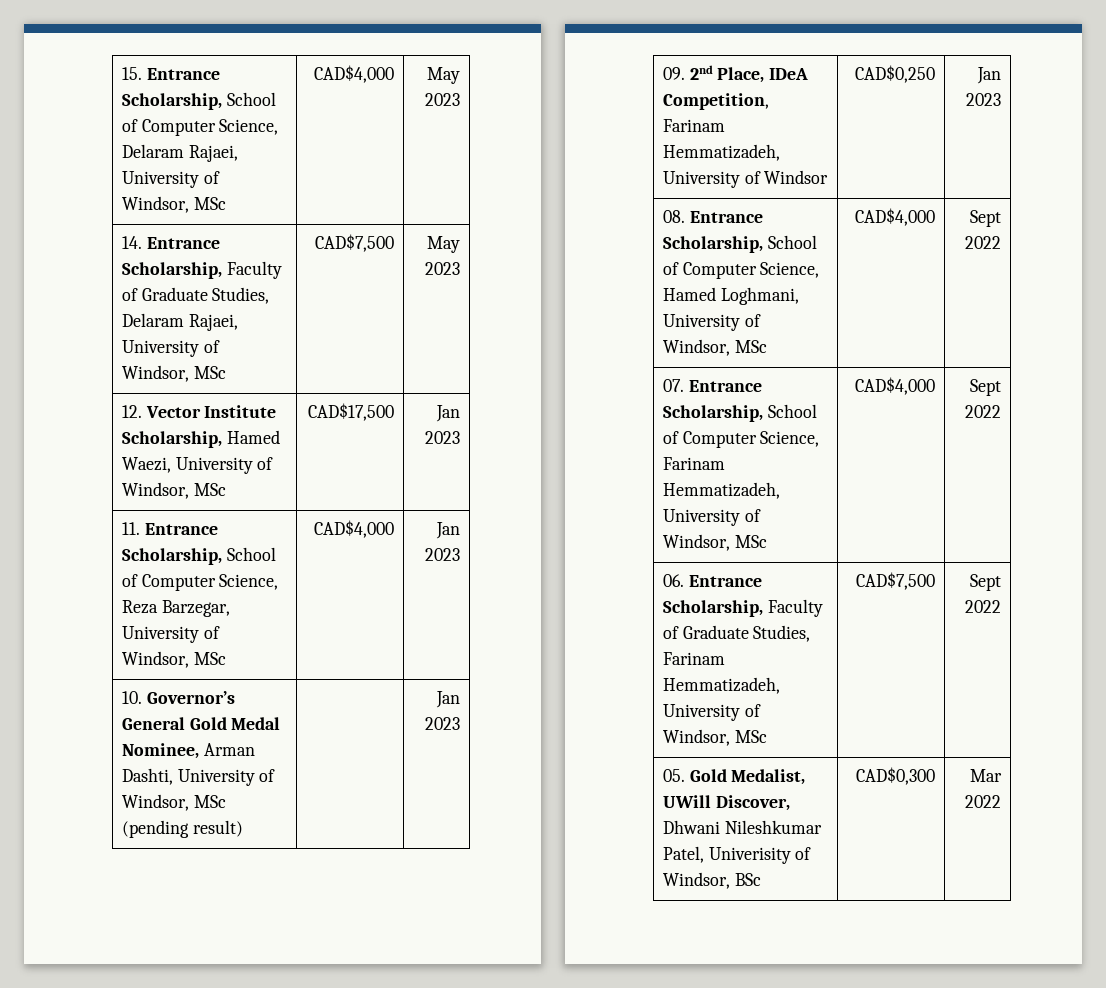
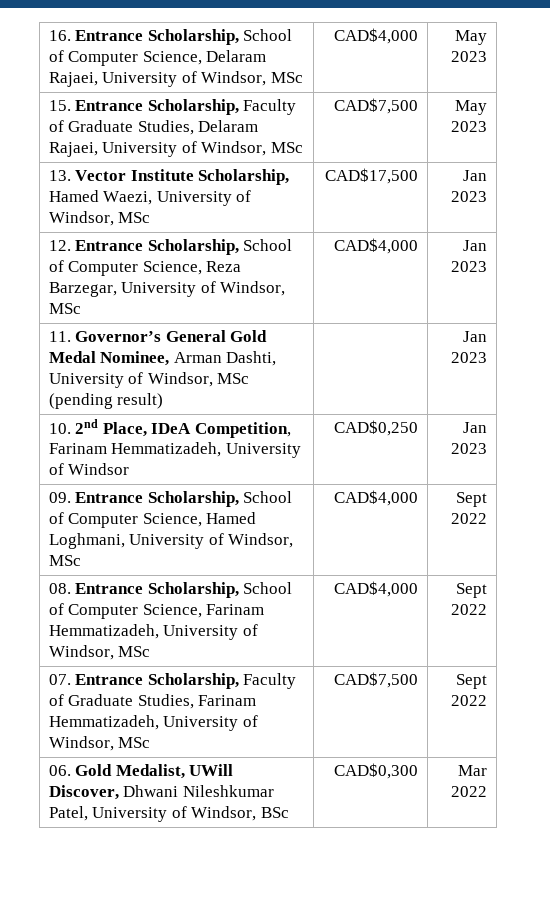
- 15. Entrance Scholarship, School of Computer Science, Delaram Rajaei, University of Windsor, MSc | CAD$4,000 | May 2023
+ 16. Entrance Scholarship, School of Computer Science, Delaram Rajaei, University of Windsor, MSc | CAD$4,000 | May 2023
- 14. Entrance Scholarship, Faculty of Graduate Studies, Delaram Rajaei, University of Windsor, MSc | CAD$7,500 | May 2023
+ 15. Entrance Scholarship, Faculty of Graduate Studies, Delaram Rajaei, University of Windsor, MSc | CAD$7,500 | May 2023
- 12. Vector Institute Scholarship, Hamed Waezi, University of Windsor, MSc | CAD$17,500 | Jan 2023
+ 13. Vector Institute Scholarship, Hamed Waezi, University of Windsor, MSc | CAD$17,500 | Jan 2023
- 11. Entrance Scholarship, School of Computer Science, Reza Barzegar, University of Windsor, MSc | CAD$4,000 | Jan 2023
+ 12. Entrance Scholarship, School of Computer Science, Reza Barzegar, University of Windsor, MSc | CAD$4,000 | Jan 2023
- 10. Governor’s General Gold Medal Nominee, Arman Dashti, University of Windsor, MSc (pending result) | | Jan 2023
+ 11. Governor’s General Gold Medal Nominee, Arman Dashti, University of Windsor, MSc (pending result) | | Jan 2023
- 09. 2nd Place, IDeA Competition, Farinam Hemmatizadeh, University of Windsor | CAD$0,250 | Jan 2023
+ 10. 2nd Place, IDeA Competition, Farinam Hemmatizadeh, University of Windsor | CAD$0,250 | Jan 2023
- 08. Entrance Scholarship, School of Computer Science, Hamed Loghmani, University of Windsor, MSc | CAD$4,000 | Sept 2022
+ 09. Entrance Scholarship, School of Computer Science, Hamed Loghmani, University of Windsor, MSc | CAD$4,000 | Sept 2022
- 07. Entrance Scholarship, School of Computer Science, Farinam Hemmatizadeh, University of Windsor, MSc | CAD$4,000 | Sept 2022
+ 08. Entrance Scholarship, School of Computer Science, Farinam Hemmatizadeh, University of Windsor, MSc | CAD$4,000 | Sept 2022
- 06. Entrance Scholarship, Faculty of Graduate Studies, Farinam Hemmatizadeh, University of Windsor, MSc | CAD$7,500 | Sept 2022
+ 07. Entrance Scholarship, Faculty of Graduate Studies, Farinam Hemmatizadeh, University of Windsor, MSc | CAD$7,500 | Sept 2022
- 05. Gold Medalist, UWill Discover, Dhwani Nileshkumar Patel, Univerisity of Windsor, BSc | CAD$0,300 | Mar 2022
+ 06. Gold Medalist, UWill Discover, Dhwani Nileshkumar Patel, University of Windsor, BSc | CAD$0,300 | Mar 2022

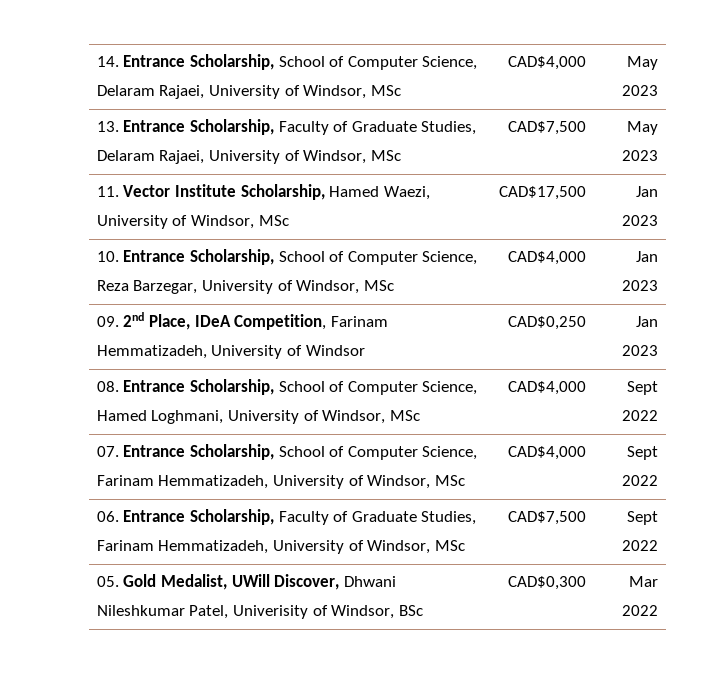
- 16. Entrance Scholarship, School of Computer Science, Delaram Rajaei, University of Windsor, MSc | CAD$4,000 | May 2023
+ 14. Entrance Scholarship, School of Computer Science, Delaram Rajaei, University of Windsor, MSc | CAD$4,000 | May 2023
- 15. Entrance Scholarship, Faculty of Graduate Studies, Delaram Rajaei, University of Windsor, MSc | CAD$7,500 | May 2023
+ 13. Entrance Scholarship, Faculty of Graduate Studies, Delaram Rajaei, University of Windsor, MSc | CAD$7,500 | May 2023
- 13. Vector Institute Scholarship, Hamed Waezi, University of Windsor, MSc | CAD$17,500 | Jan 2023
+ 11. Vector Institute Scholarship, Hamed Waezi, University of Windsor, MSc | CAD$17,500 | Jan 2023
- 12. Entrance Scholarship, School of Computer Science, Reza Barzegar, University of Windsor, MSc | CAD$4,000 | Jan 2023
+ 10. Entrance Scholarship, School of Computer Science, Reza Barzegar, University of Windsor, MSc | CAD$4,000 | Jan 2023
- 11. Governor’s General Gold Medal Nominee, Arman Dashti, University of Windsor, MSc (pending result) | | Jan 2023
- 10. 2nd Place, IDeA Competition, Farinam Hemmatizadeh, University of Windsor | CAD$0,250 | Jan 2023
+ 09. 2nd Place, IDeA Competition, Farinam Hemmatizadeh, University of Windsor | CAD$0,250 | Jan 2023
- 09. Entrance Scholarship, School of Computer Science, Hamed Loghmani, University of Windsor, MSc | CAD$4,000 | Sept 2022
+ 08. Entrance Scholarship, School of Computer Science, Hamed Loghmani, University of Windsor, MSc | CAD$4,000 | Sept 2022
- 08. Entrance Scholarship, School of Computer Science, Farinam Hemmatizadeh, University of Windsor, MSc | CAD$4,000 | Sept 2022
+ 07. Entrance Scholarship, School of Computer Science, Farinam Hemmatizadeh, University of Windsor, MSc | CAD$4,000 | Sept 2022
- 07. Entrance Scholarship, Faculty of Graduate Studies, Farinam Hemmatizadeh, University of Windsor, MSc | CAD$7,500 | Sept 2022
+ 06. Entrance Scholarship, Faculty of Graduate Studies, Farinam Hemmatizadeh, University of Windsor, MSc | CAD$7,500 | Sept 2022
- 06. Gold Medalist, UWill Discover, Dhwani Nileshkumar Patel, University of Windsor, BSc | CAD$0,300 | Mar 2022
+ 05. Gold Medalist, UWill Discover, Dhwani Nileshkumar Patel, Univerisity of Windsor, BSc | CAD$0,300 | Mar 2022

